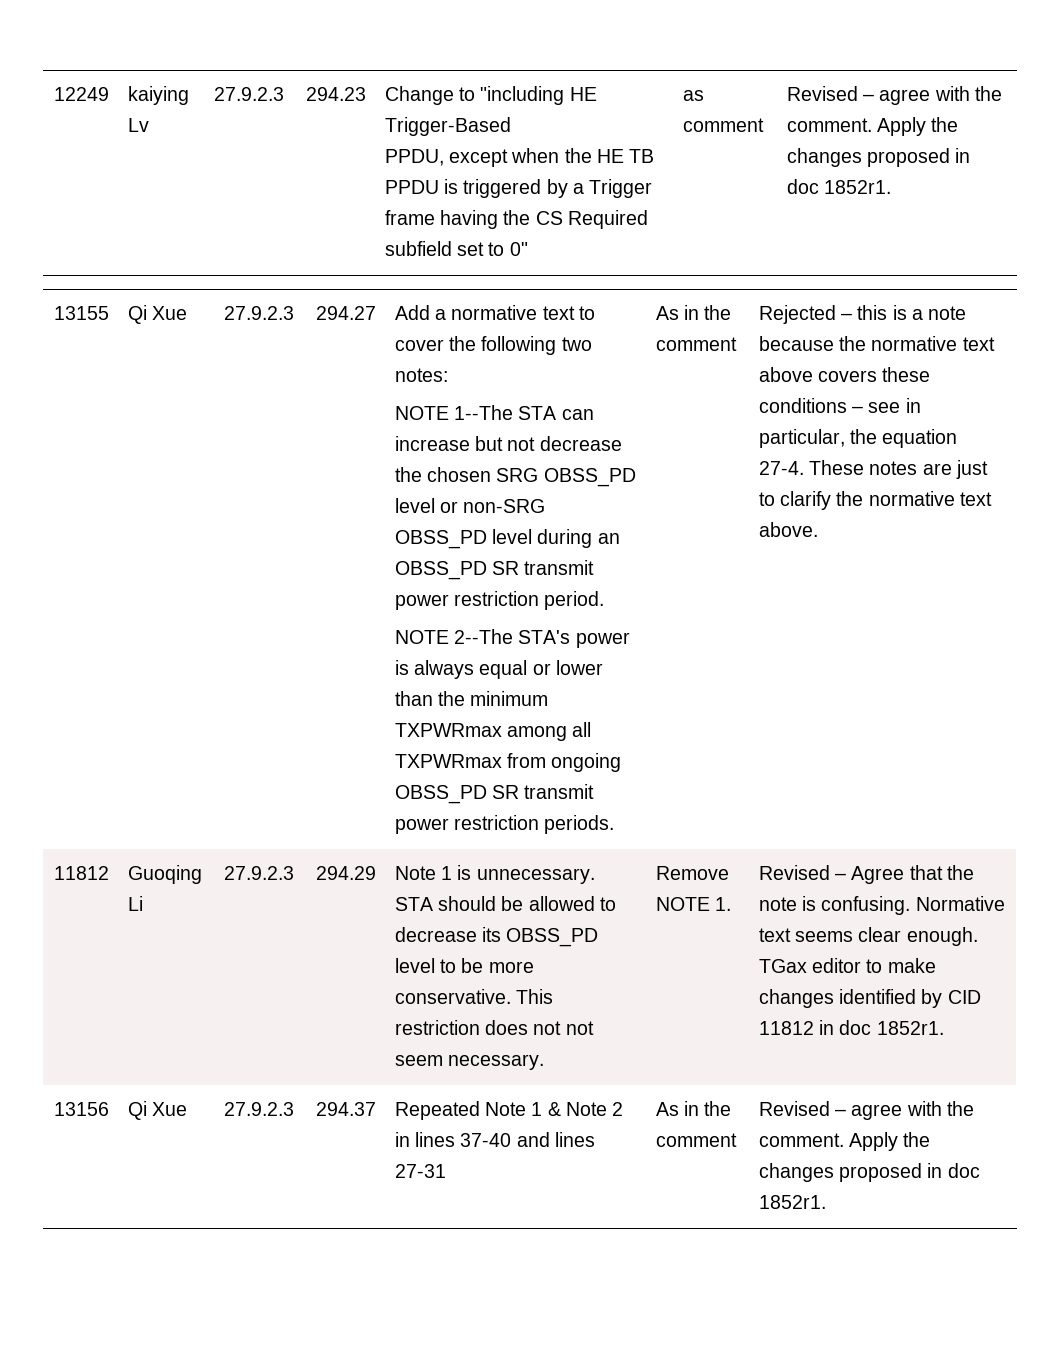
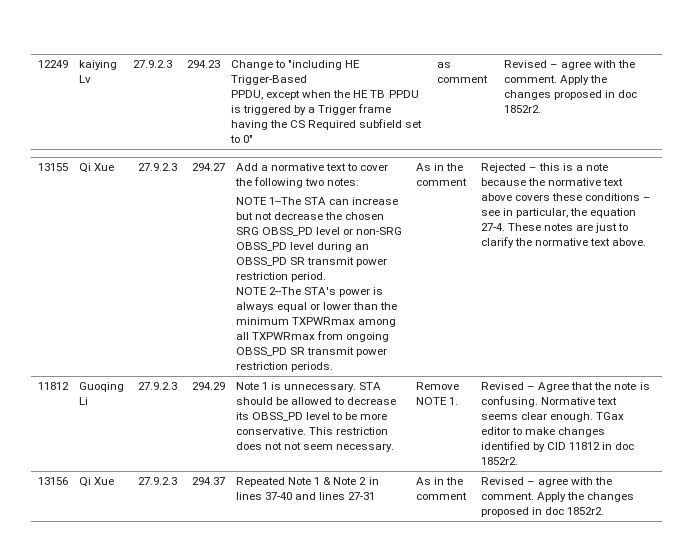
- as comment | Revised – agree with the comment. Apply the changes proposed in doc 1852r1.
+ as comment | Revised – agree with the comment. Apply the changes proposed in doc 1852r2.
- TGax editor to make changes identified by CID 11812 in doc 1852r1.
+ TGax editor to make changes identified by CID 11812 in doc 1852r2.
- 13156 | Qi Xue | 27.9.2.3 | 294.37 | Repeated Note 1 & Note 2 in lines 37-40 and lines 27-31 | As in the comment | Revised – agree with the comment. Apply the changes proposed in doc 1852r1.
+ 13156 | Qi Xue | 27.9.2.3 | 294.37 | Repeated Note 1 & Note 2 in lines 37-40 and lines 27-31 | As in the comment | Revised – agree with the comment. Apply the changes proposed in doc 1852r2.

